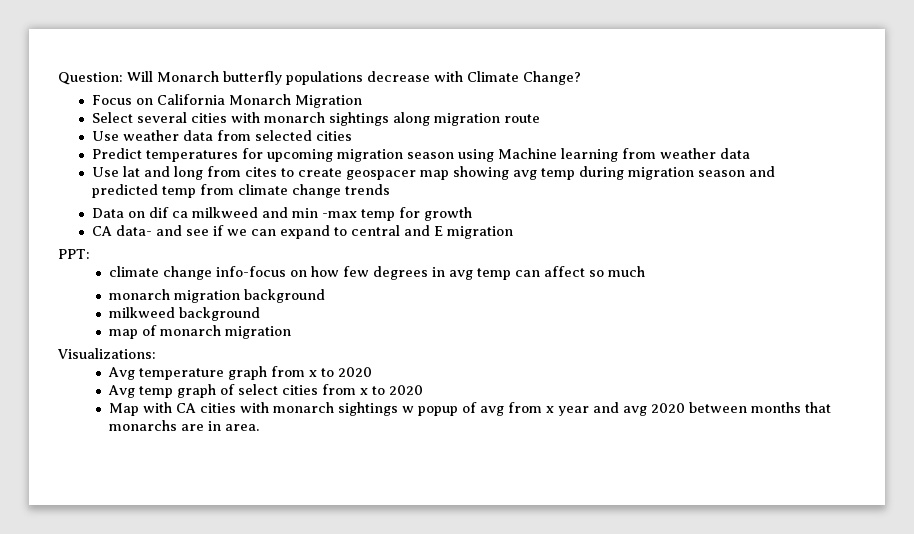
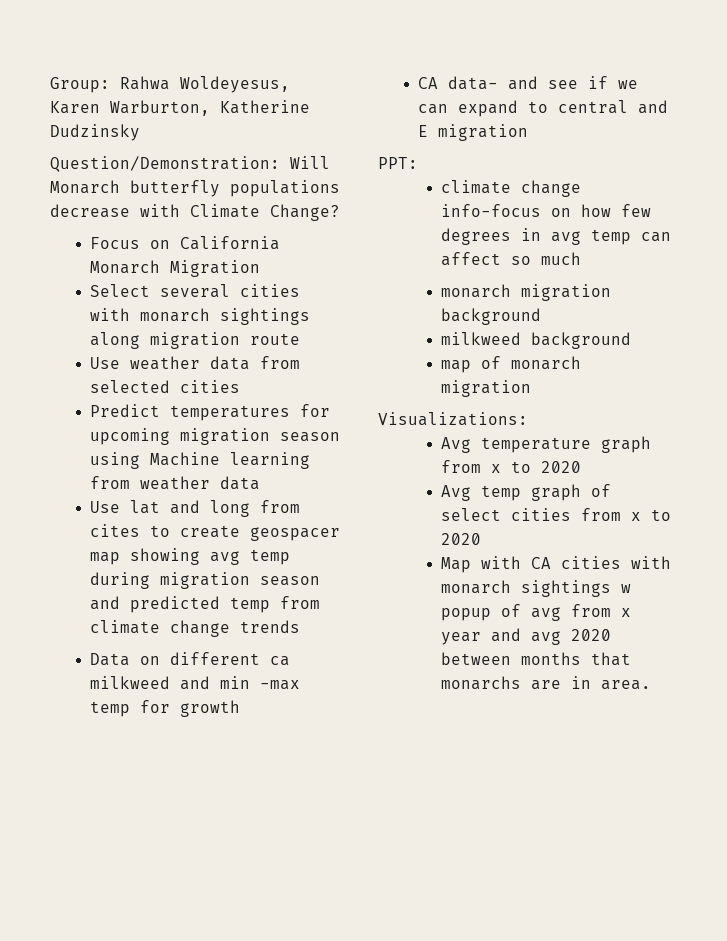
- Question: Will Monarch butterfly populations decrease with Climate Change?
+ Group: Rahwa Woldeyesus, Karen Warburton, Katherine Dudzinsky
+ Question/Demonstration: Will Monarch butterfly populations decrease with Climate Change?
- Data on dif ca milkweed and min -max temp for growth
+ Data on different ca milkweed and min -max temp for growth

